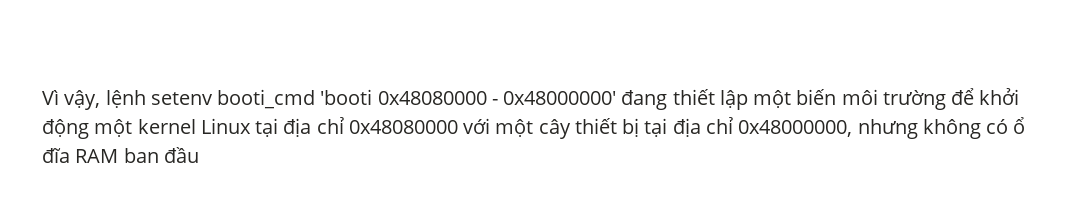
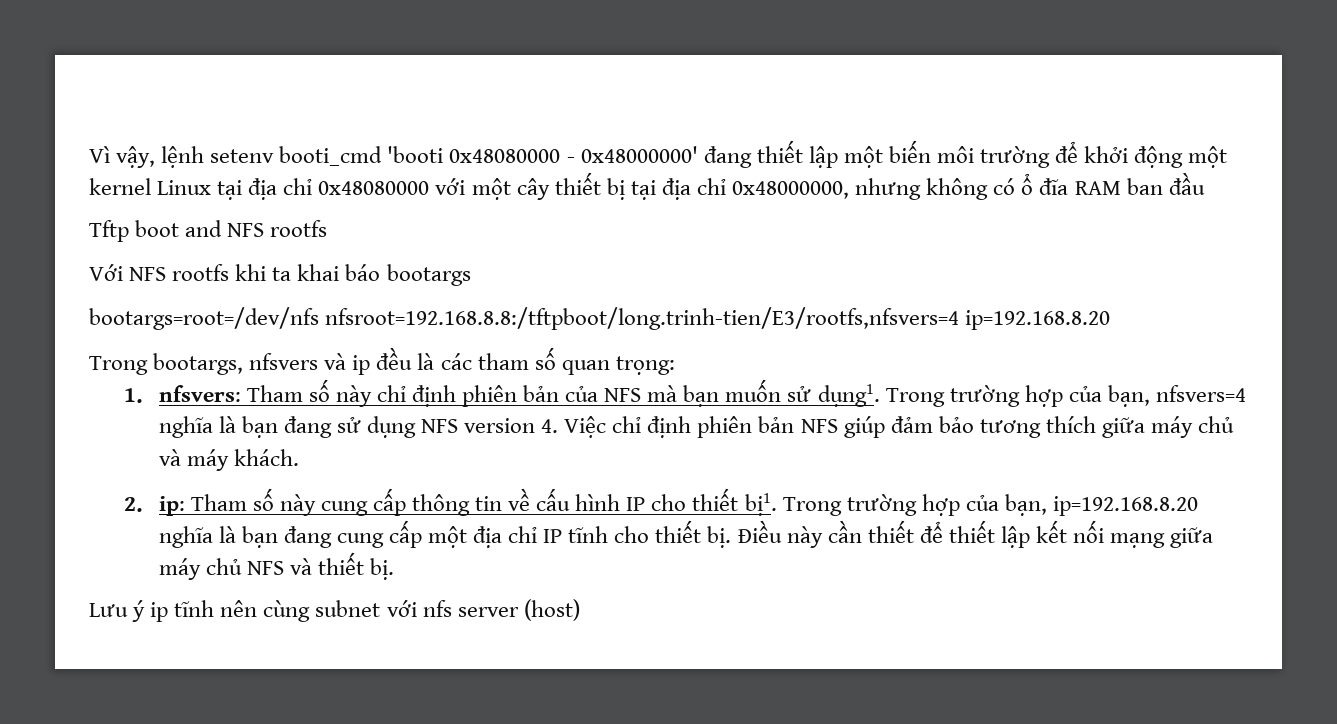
+ Tftp boot and NFS rootfs
+ Với NFS rootfs khi ta khai báo bootargs
+ bootargs=root=/dev/nfs nfsroot=192.168.8.8:/tftpboot/long.trinh-tien/E3/rootfs,nfsvers=4 ip=192.168.8.20
+ Trong bootargs, nfsvers và ip đều là các tham số quan trọng:
+ 1. nfsvers: Tham số này chỉ định phiên bản của NFS mà bạn muốn sử dụng1. Trong trường hợp của bạn, nfsvers=4 nghĩa là bạn đang sử dụng NFS version 4. Việc chỉ định phiên bản NFS giúp đảm bảo tương thích giữa máy chủ và máy khách.
+ 2. ip: Tham số này cung cấp thông tin về cấu hình IP cho thiết bị1. Trong trường hợp của bạn, ip=192.168.8.20 nghĩa là bạn đang cung cấp một địa chỉ IP tĩnh cho thiết bị. Điều này cần thiết để thiết lập kết nối mạng giữa máy chủ NFS và thiết bị.
+ Lưu ý ip tĩnh nên cùng subnet với nfs server (host)

